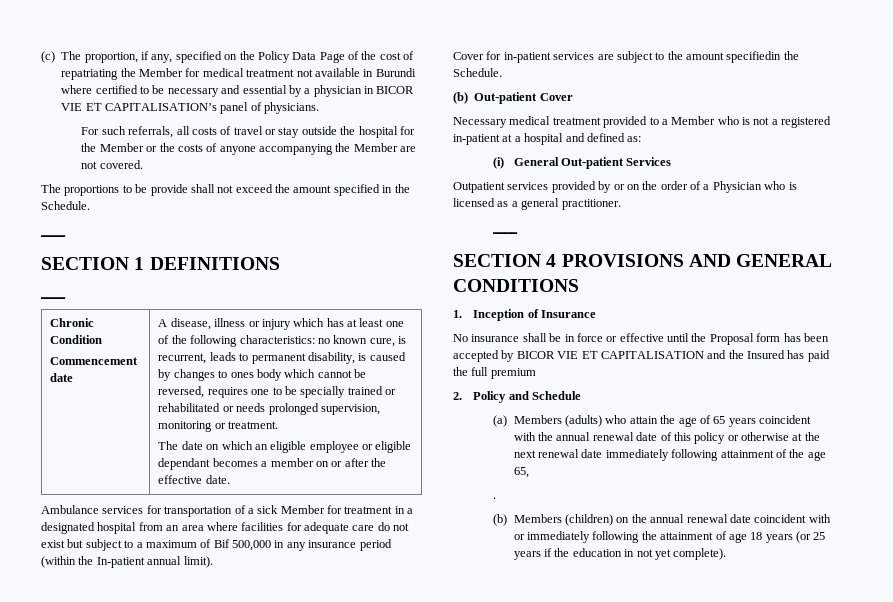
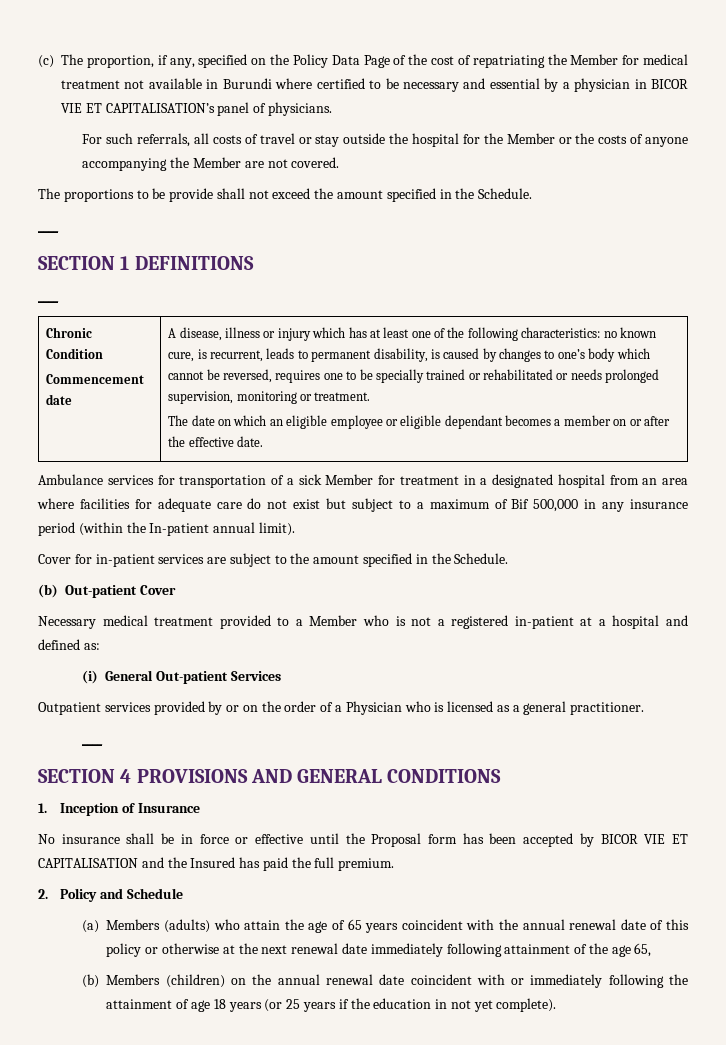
- A disease, illness or injury which has at least one of the following characteristics: no known cure, is recurrent, leads to permanent disability, is caused by changes to ones body which cannot be reversed, requires one to be specially trained or rehabilitated or needs prolonged supervision, monitoring or treatment.
+ A disease, illness or injury which has at least one of the following characteristics: no known cure, is recurrent, leads to permanent disability, is caused by changes to one’s body which cannot be reversed, requires one to be specially trained or rehabilitated or needs prolonged supervision, monitoring or treatment.
- Cover for in-patient services are subject to the amount specifiedin the Schedule.
+ Cover for in-patient services are subject to the amount specified in the Schedule.
- No insurance shall be in force or effective until the Proposal form has been accepted by BICOR VIE ET CAPITALISATION and the Insured has paid the full premium
+ No insurance shall be in force or effective until the Proposal form has been accepted by BICOR VIE ET CAPITALISATION and the Insured has paid the full premium.
- .

